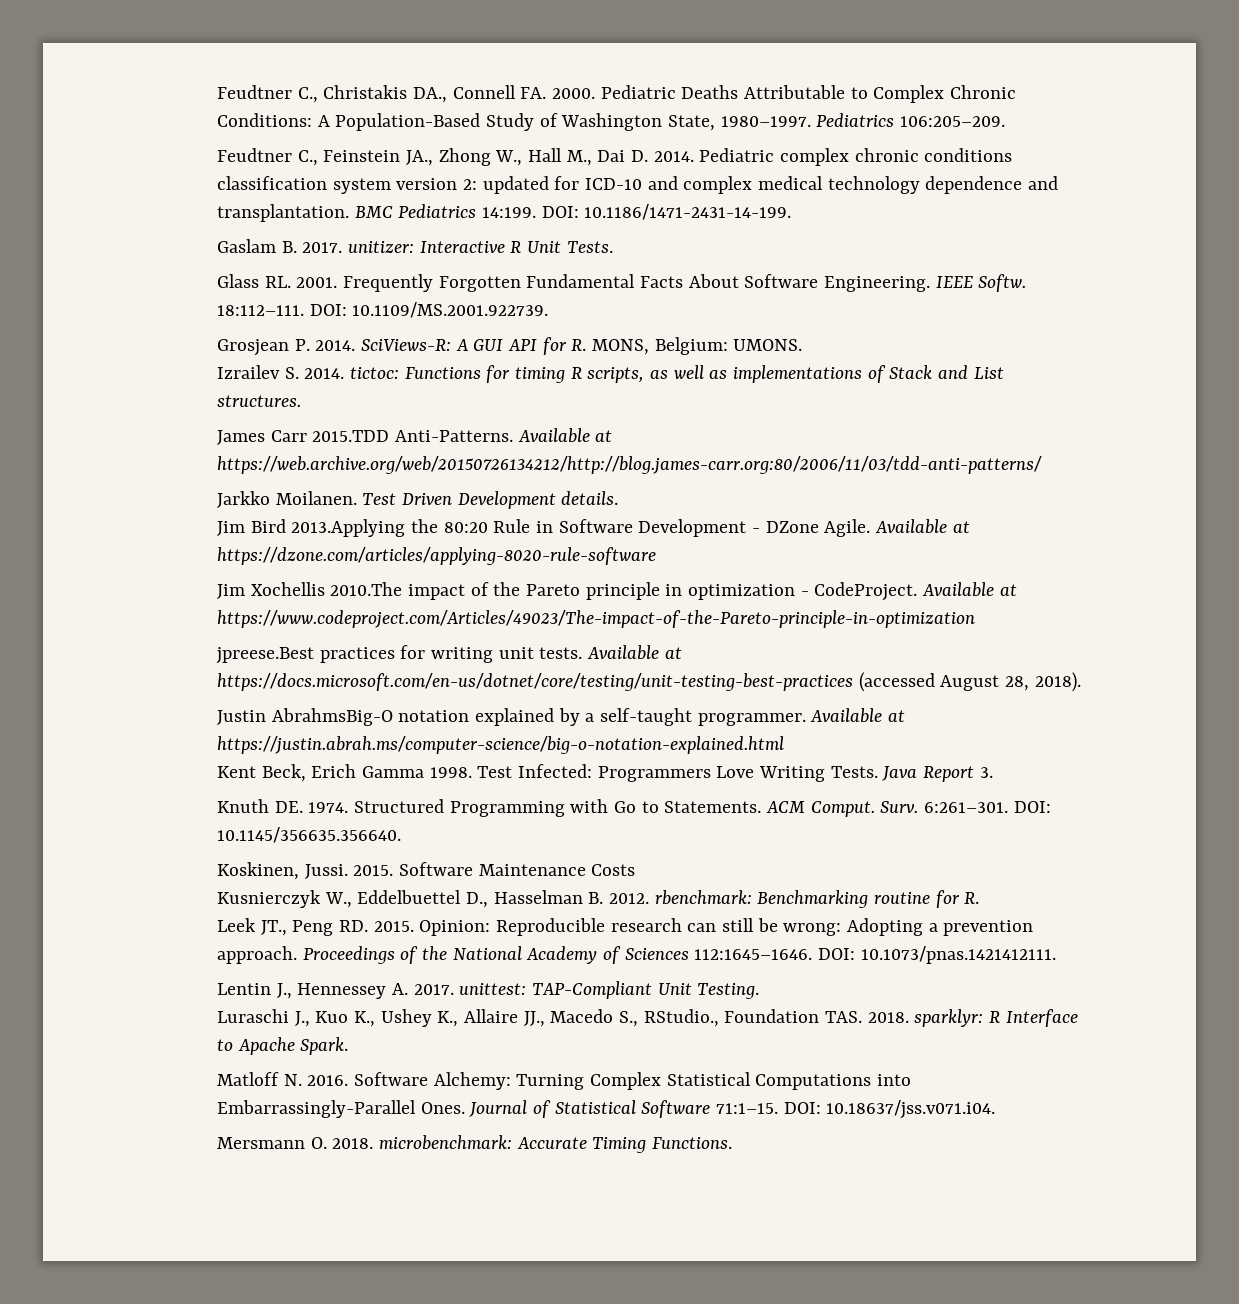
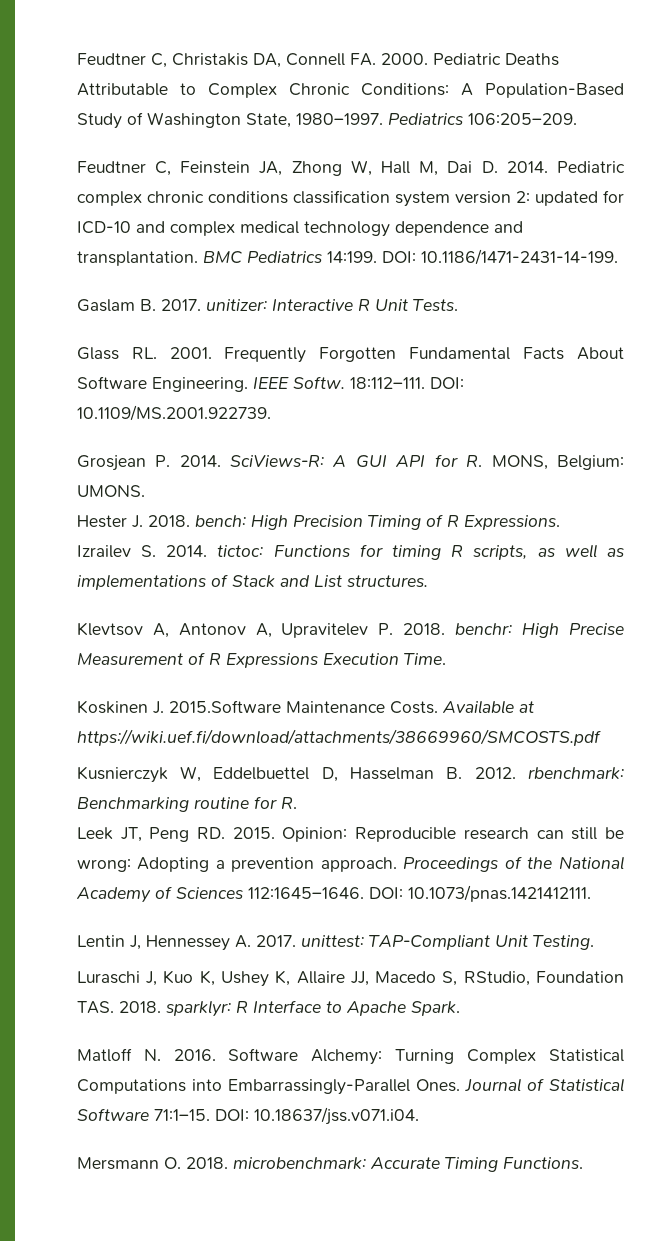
- Feudtner C., Christakis DA., Connell FA. 2000.
+ Feudtner C, Christakis DA, Connell FA. 2000.
- Feudtner C., Feinstein JA., Zhong W., Hall M., Dai D. 2014.
+ Feudtner C, Feinstein JA, Zhong W, Hall M, Dai D. 2014.
+ Hester J. 2018. bench: High Precision Timing of R Expressions.
- James Carr 2015.TDD Anti-Patterns. Available at https://web.archive.org/web/20150726134212/http://blog.james-carr.org:80/2006/11/03/tdd-anti-patterns/
- Jarkko Moilanen. Test Driven Development details.
- Jim Bird 2013.Applying the 80:20 Rule in Software Development - DZone Agile. Available at https://dzone.com/articles/applying-8020-rule-software
- Jim Xochellis 2010.The impact of the Pareto principle in optimization - CodeProject. Available at https://www.codeproject.com/Articles/49023/The-impact-of-the-Pareto-principle-in-optimization
- jpreese.Best practices for writing unit tests. Available at https://docs.microsoft.com/en-us/dotnet/core/testing/unit-testing-best-practices (accessed August 28, 2018).
- Justin AbrahmsBig-O notation explained by a self-taught programmer. Available at https://justin.abrah.ms/computer-science/big-o-notation-explained.html
- Kent Beck, Erich Gamma 1998. Test Infected: Programmers Love Writing Tests. Java Report 3.
- Knuth DE. 1974. Structured Programming with Go to Statements. ACM Comput. Surv. 6:261–301. DOI: 10.1145/356635.356640.
- Koskinen, Jussi. 2015. Software Maintenance Costs
- Kusnierczyk W., Eddelbuettel D., Hasselman B. 2012. rbenchmark: Benchmarking routine for R.
+ Klevtsov A, Antonov A, Upravitelev P. 2018. benchr: High Precise Measurement of R Expressions Execution Time.
+ Koskinen J. 2015.Software Maintenance Costs. Available at https://wiki.uef.fi/download/attachments/38669960/SMCOSTS.pdf
+ Kusnierczyk W, Eddelbuettel D, Hasselman B. 2012. rbenchmark: Benchmarking routine for R.
- Leek JT., Peng RD. 2015.
+ Leek JT, Peng RD. 2015.
- Lentin J., Hennessey A. 2017. unittest: TAP-Compliant Unit Testing.
+ Lentin J, Hennessey A. 2017. unittest: TAP-Compliant Unit Testing.
- Luraschi J., Kuo K., Ushey K., Allaire JJ., Macedo S., RStudio., Foundation TAS. 2018. sparklyr: R Interface to Apache Spark.
+ Luraschi J, Kuo K, Ushey K, Allaire JJ, Macedo S, RStudio, Foundation TAS. 2018. sparklyr: R Interface to Apache Spark.

